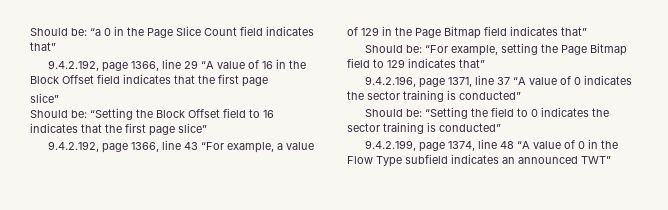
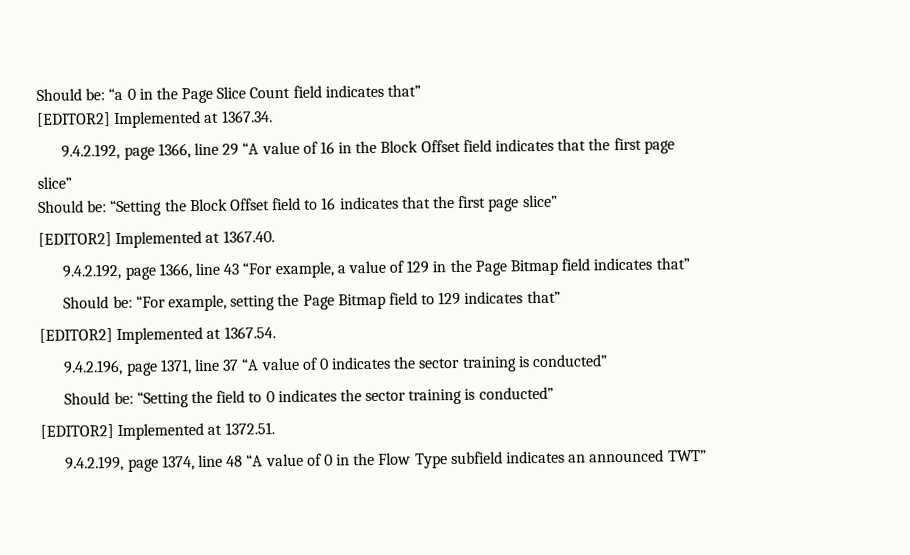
+ [EDITOR2] Implemented at 1367.34.
+ [EDITOR2] Implemented at 1367.40.
+ [EDITOR2] Implemented at 1367.54.
+ [EDITOR2] Implemented at 1372.51.

